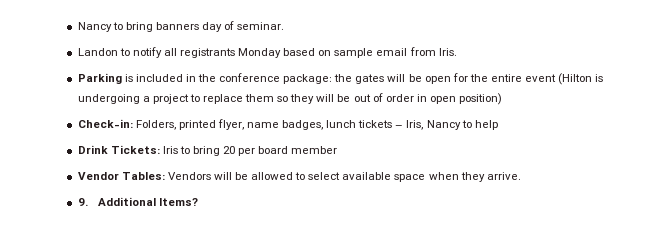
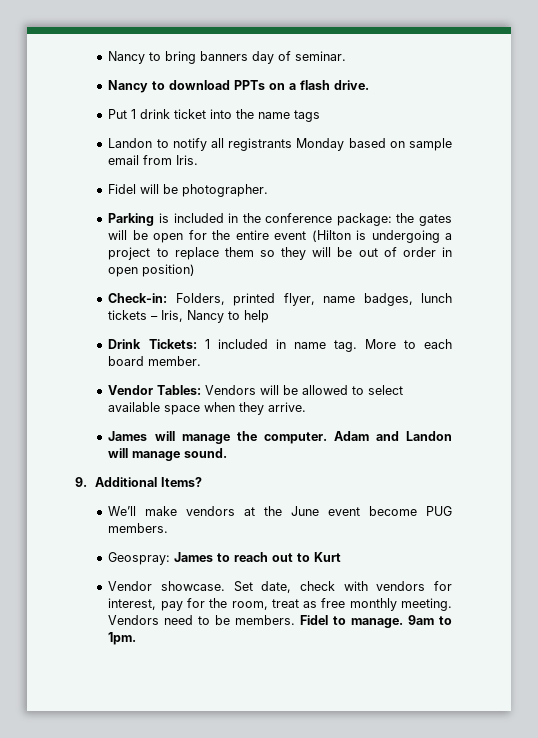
+ Nancy to download PPTs on a flash drive.
+ Put 1 drink ticket into the name tags
+ Fidel will be photographer.
- Drink Tickets: Iris to bring 20 per board member
+ Drink Tickets: 1 included in name tag. More to each board member.
+ James will manage the computer. Adam and Landon will manage sound.
  9. Additional Items?
+ We’ll make vendors at the June event become PUG members.
+ Geospray: James to reach out to Kurt
+ Vendor showcase. Set date, check with vendors for interest, pay for the room, treat as free monthly meeting. Vendors need to be members. Fidel to manage. 9am to 1pm.

